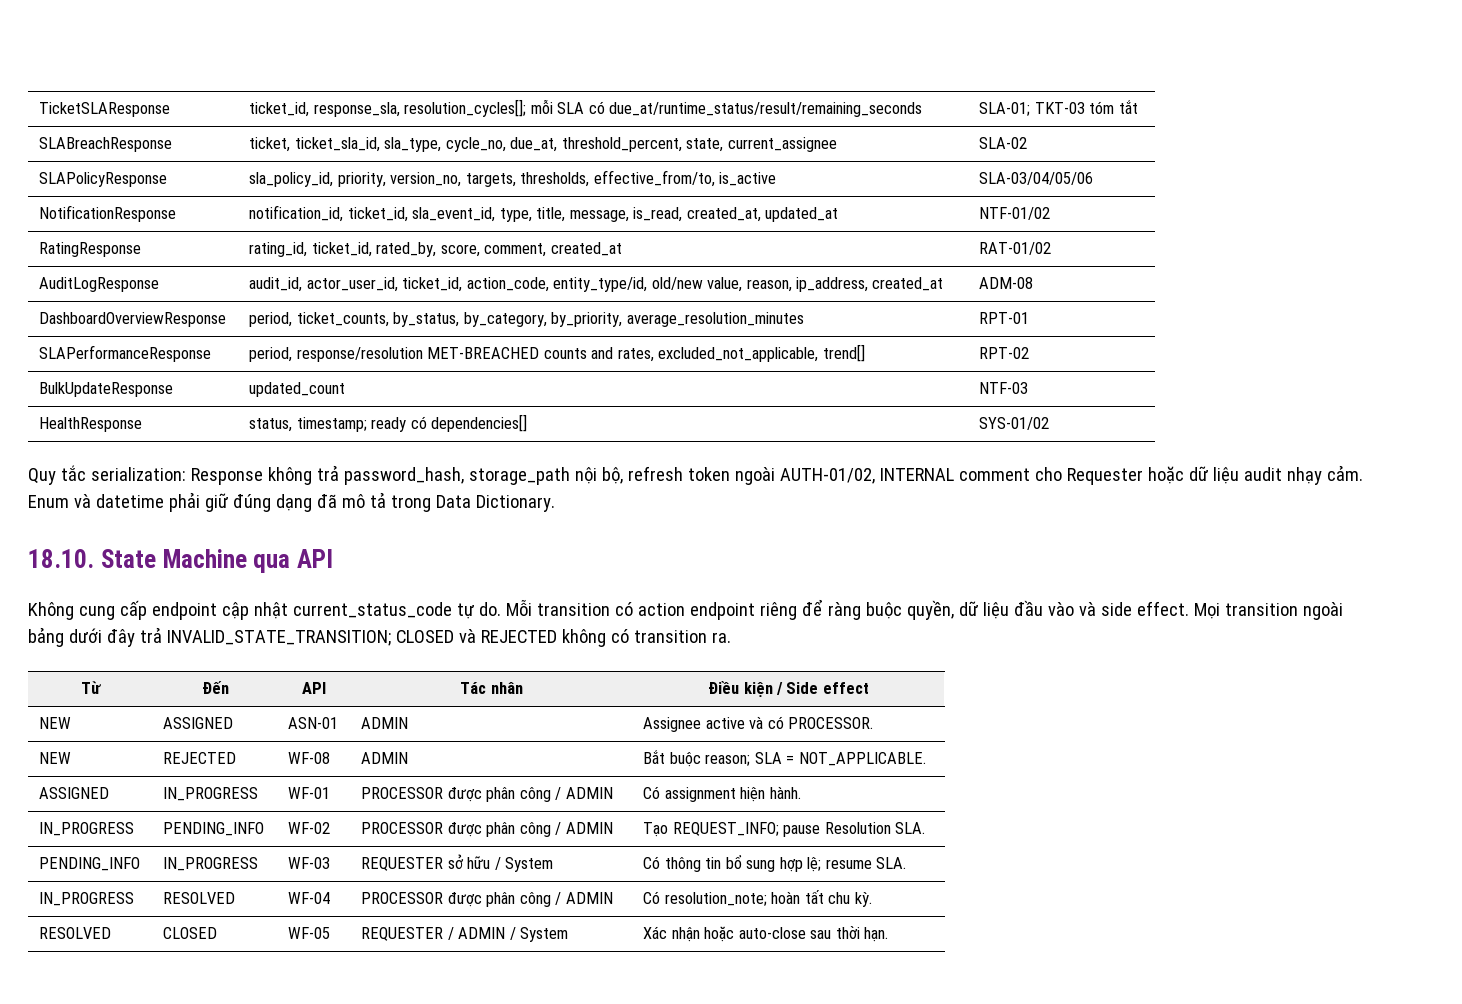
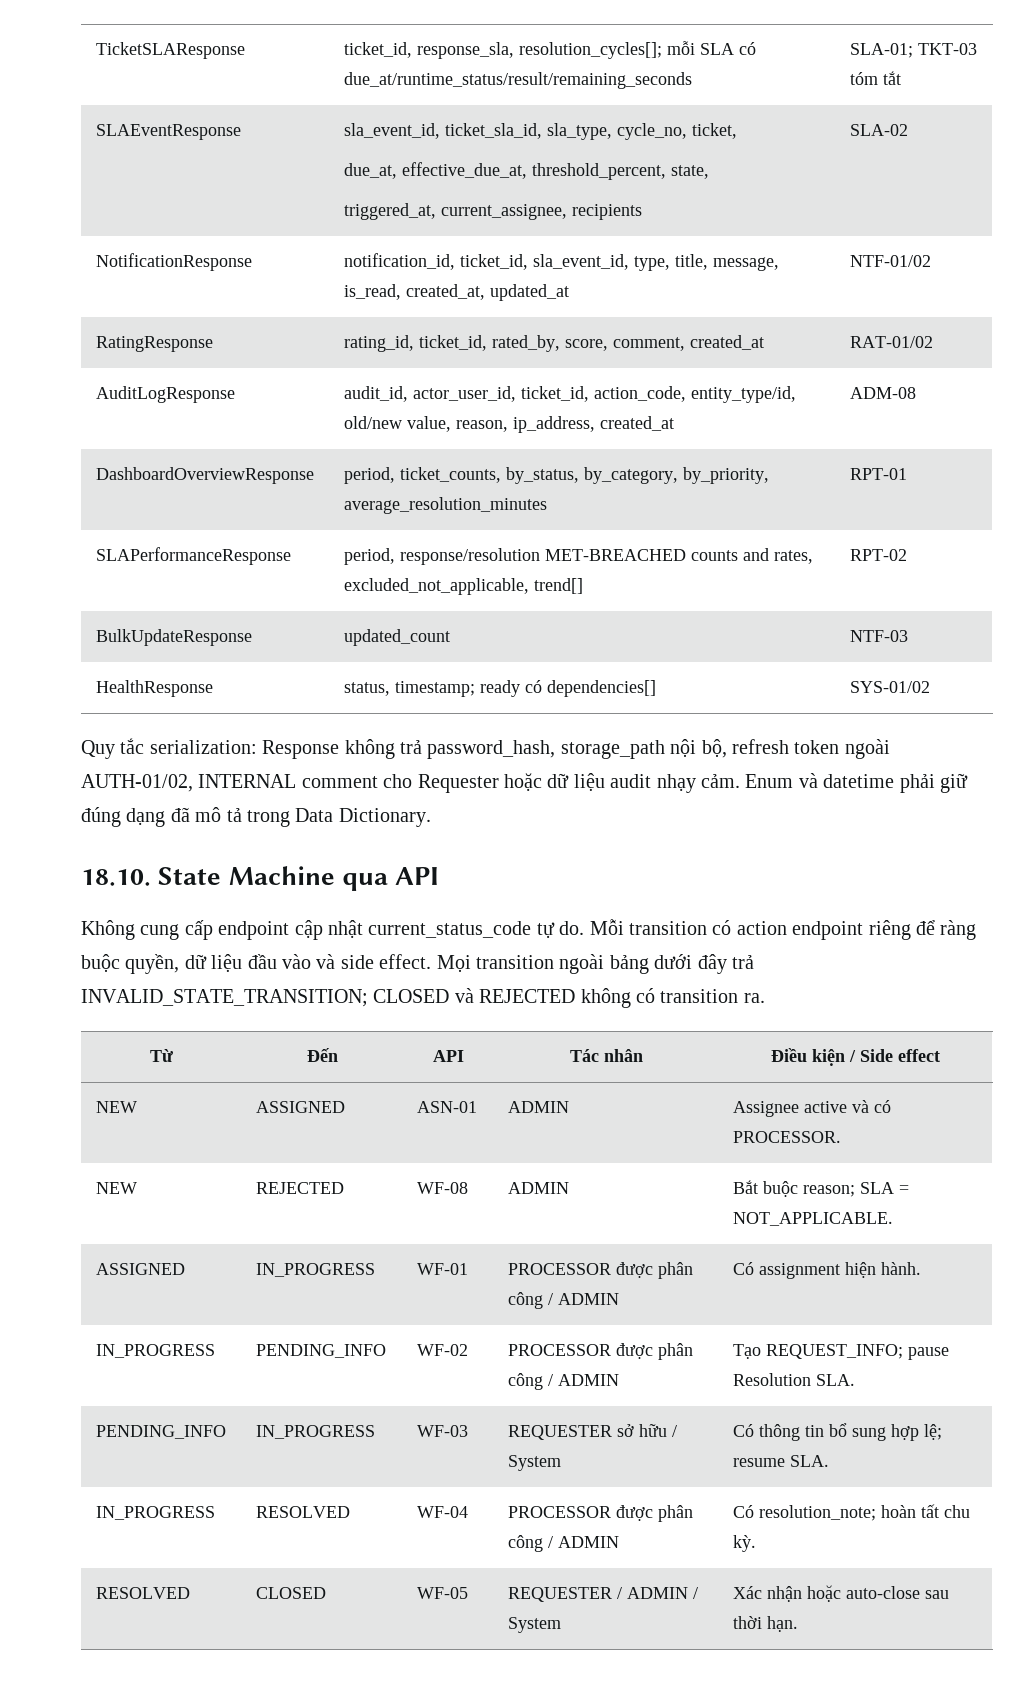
- SLABreachResponse | ticket, ticket_sla_id, sla_type, cycle_no, due_at, threshold_percent, state, current_assignee | SLA-02
- SLAPolicyResponse | sla_policy_id, priority, version_no, targets, thresholds, effective_from/to, is_active | SLA-03/04/05/06
+ SLAEventResponse | sla_event_id, ticket_sla_id, sla_type, cycle_no, ticket,
+ due_at, effective_due_at, threshold_percent, state,
+ triggered_at, current_assignee, recipients | SLA-02

